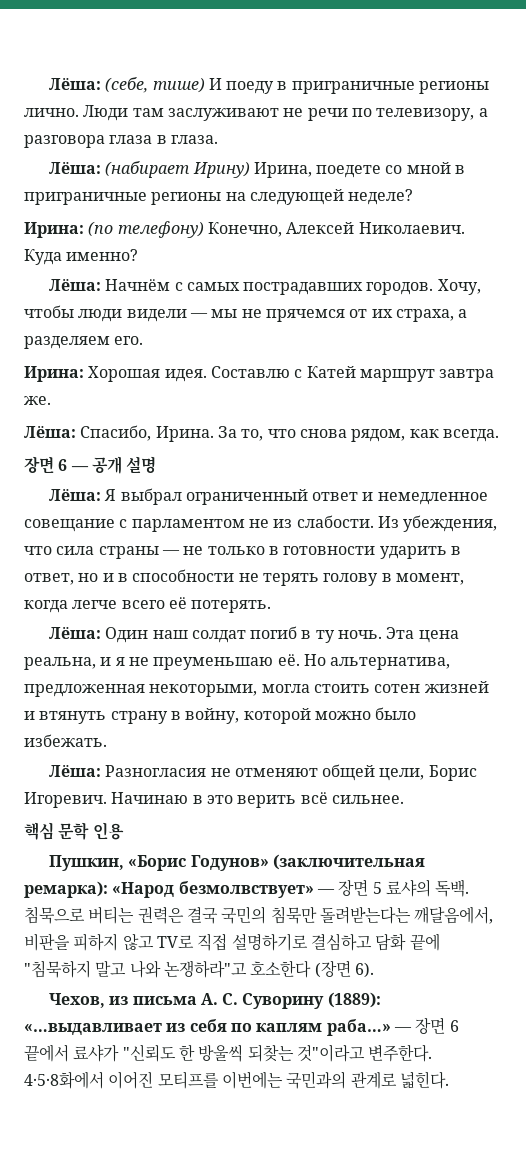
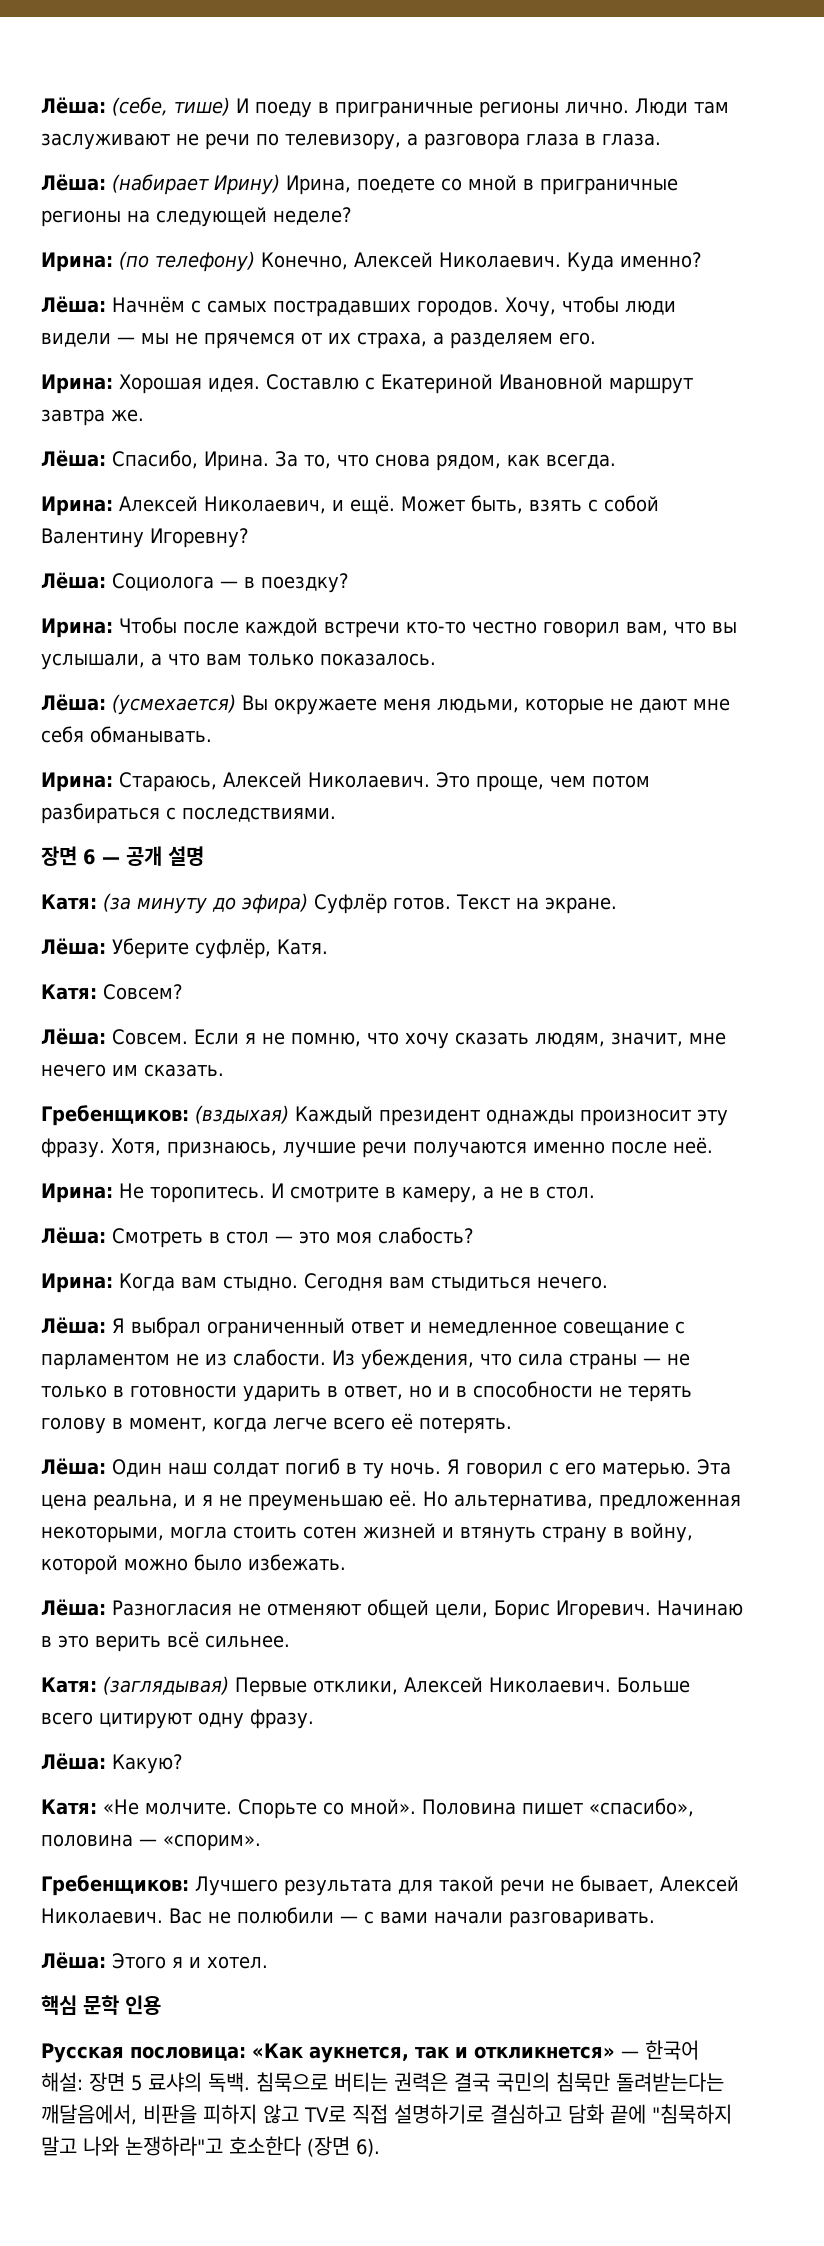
- Составлю с Катей маршрут завтра же.
+ Составлю с Екатериной Ивановной маршрут завтра же.
+ Ирина: Алексей Николаевич, и ещё. Может быть, взять с собой Валентину Игоревну?
+ Лёша: Социолога — в поездку?
+ Ирина: Чтобы после каждой встречи кто-то честно говорил вам, что вы услышали, а что вам только показалось.
+ Лёша: (усмехается) Вы окружаете меня людьми, которые не дают мне себя обманывать.
+ Ирина: Стараюсь, Алексей Николаевич. Это проще, чем потом разбираться с последствиями.
+ Катя: (за минуту до эфира) Суфлёр готов. Текст на экране.
+ Лёша: Уберите суфлёр, Катя.
+ Катя: Совсем?
+ Лёша: Совсем. Если я не помню, что хочу сказать людям, значит, мне нечего им сказать.
+ Гребенщиков: (вздыхая) Каждый президент однажды произносит эту фразу. Хотя, признаюсь, лучшие речи получаются именно после неё.
+ Ирина: Не торопитесь. И смотрите в камеру, а не в стол.
+ Лёша: Смотреть в стол — это моя слабость?
+ Ирина: Когда вам стыдно. Сегодня вам стыдиться нечего.
+ Я говорил с его матерью.
+ Катя: (заглядывая) Первые отклики, Алексей Николаевич. Больше всего цитируют одну фразу.
+ Лёша: Какую?
+ Катя: «Не молчите. Спорьте со мной». Половина пишет «спасибо», половина — «спорим».
+ Гребенщиков: Лучшего результата для такой речи не бывает, Алексей Николаевич. Вас не полюбили — с вами начали разговаривать.
+ Лёша: Этого я и хотел.
  핵심 문학 인용
- Пушкин, «Борис Годунов» (заключительная ремарка): «Народ безмолвствует» — 장면 5 료샤의 독백.
+ Русская пословица: «Как аукнется, так и откликнется» — 한국어 해설: 장면 5 료샤의 독백.
- Чехов, из письма А. С. Суворину (1889): «…выдавливает из себя по каплям раба…» — 장면 6 끝에서 료샤가 "신뢰도 한 방울씩 되찾는 것"이라고 변주한다. 4·5·8화에서 이어진 모티프를 이번에는 국민과의 관계로 넓힌다.

